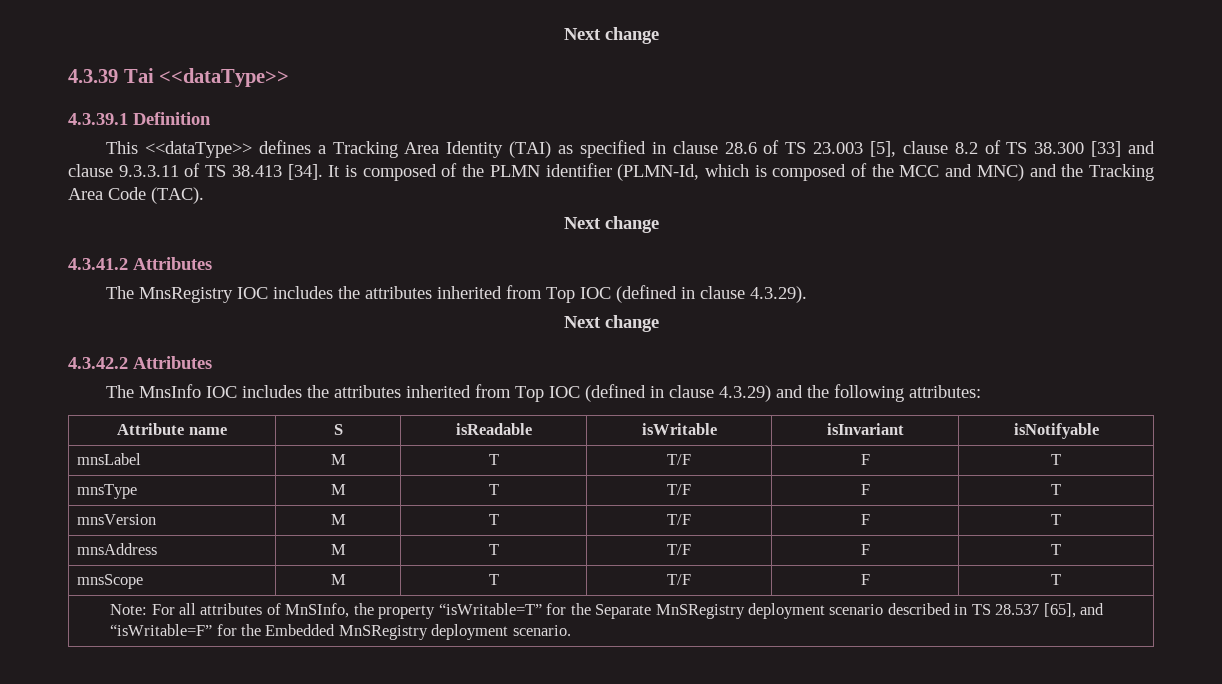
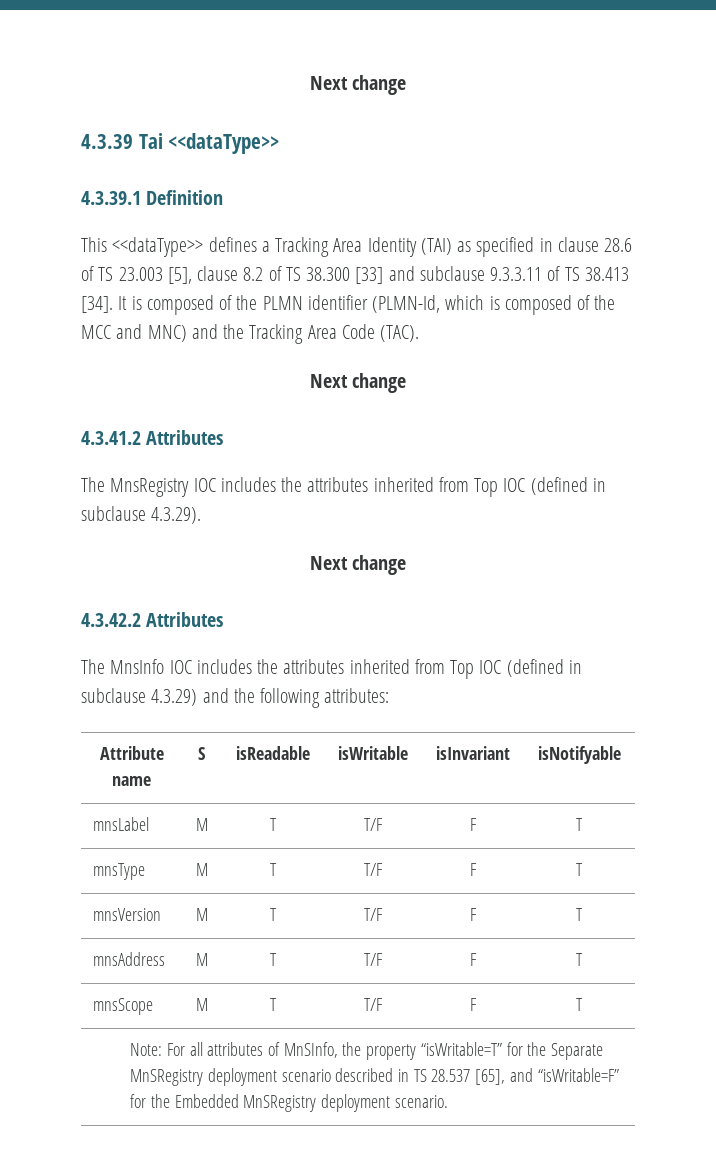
- This <<dataType>> defines a Tracking Area Identity (TAI) as specified in clause 28.6 of TS 23.003 [5], clause 8.2 of TS 38.300 [33] and clause 9.3.3.11 of TS 38.413 [34].
+ This <<dataType>> defines a Tracking Area Identity (TAI) as specified in clause 28.6 of TS 23.003 [5], clause 8.2 of TS 38.300 [33] and subclause 9.3.3.11 of TS 38.413 [34].
- The MnsRegistry IOC includes the attributes inherited from Top IOC (defined in clause 4.3.29).
+ The MnsRegistry IOC includes the attributes inherited from Top IOC (defined in subclause 4.3.29).
- The MnsInfo IOC includes the attributes inherited from Top IOC (defined in clause 4.3.29) and the following attributes:
+ The MnsInfo IOC includes the attributes inherited from Top IOC (defined in subclause 4.3.29) and the following attributes:

